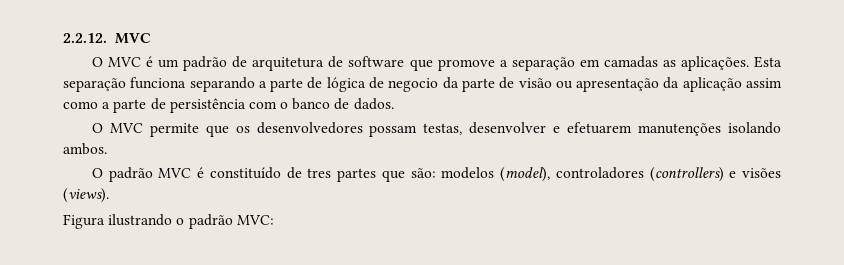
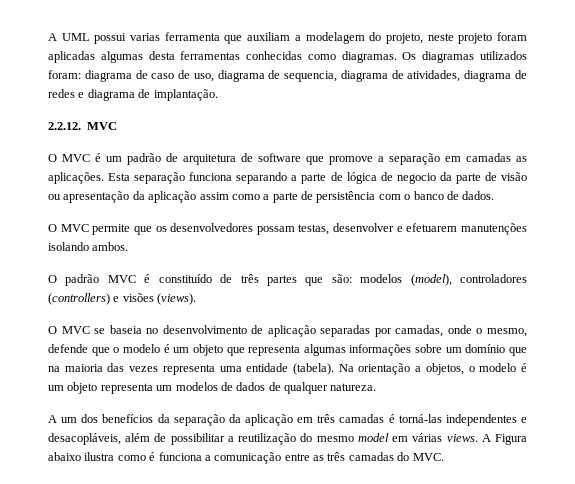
+ A UML possui varias ferramenta que auxiliam a modelagem do projeto, neste projeto foram aplicadas algumas desta ferramentas conhecidas como diagramas. Os diagramas utilizados foram: diagrama de caso de uso, diagrama de sequencia, diagrama de atividades, diagrama de redes e diagrama de implantação.
- O padrão MVC é constituído de tres partes que são: modelos (model), controladores (controllers) e visões (views).
+ O padrão MVC é constituído de três partes que são: modelos (model), controladores (controllers) e visões (views).
- Figura ilustrando o padrão MVC:
+ O MVC se baseia no desenvolvimento de aplicação separadas por camadas, onde o mesmo, defende que o modelo é um objeto que representa algumas informações sobre um domínio que na maioria das vezes representa uma entidade (tabela). Na orientação a objetos, o modelo é um objeto representa um modelos de dados de qualquer natureza.
+ A um dos benefícios da separação da aplicação em três camadas é torná-las independentes e desacopláveis, além de possibilitar a reutilização do mesmo model em várias views. A Figura abaixo ilustra como é funciona a comunicação entre as três camadas do MVC.

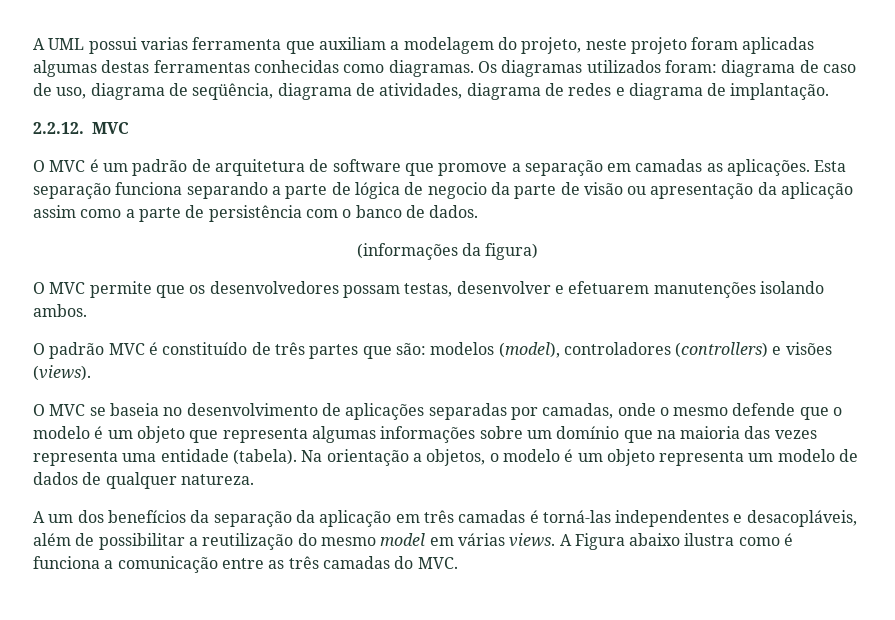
- A UML possui varias ferramenta que auxiliam a modelagem do projeto, neste projeto foram aplicadas algumas desta ferramentas conhecidas como diagramas.
+ A UML possui varias ferramenta que auxiliam a modelagem do projeto, neste projeto foram aplicadas algumas destas ferramentas conhecidas como diagramas.
- Os diagramas utilizados foram: diagrama de caso de uso, diagrama de sequencia, diagrama de atividades, diagrama de redes e diagrama de implantação.
+ Os diagramas utilizados foram: diagrama de caso de uso, diagrama de seqüência, diagrama de atividades, diagrama de redes e diagrama de implantação.
+ (informações da figura)
- O MVC se baseia no desenvolvimento de aplicação separadas por camadas, onde o mesmo, defende que o modelo é um objeto que representa algumas informações sobre um domínio que na maioria das vezes representa uma entidade (tabela).
+ O MVC se baseia no desenvolvimento de aplicações separadas por camadas, onde o mesmo defende que o modelo é um objeto que representa algumas informações sobre um domínio que na maioria das vezes representa uma entidade (tabela).
- Na orientação a objetos, o modelo é um objeto representa um modelos de dados de qualquer natureza.
+ Na orientação a objetos, o modelo é um objeto representa um modelo de dados de qualquer natureza.

